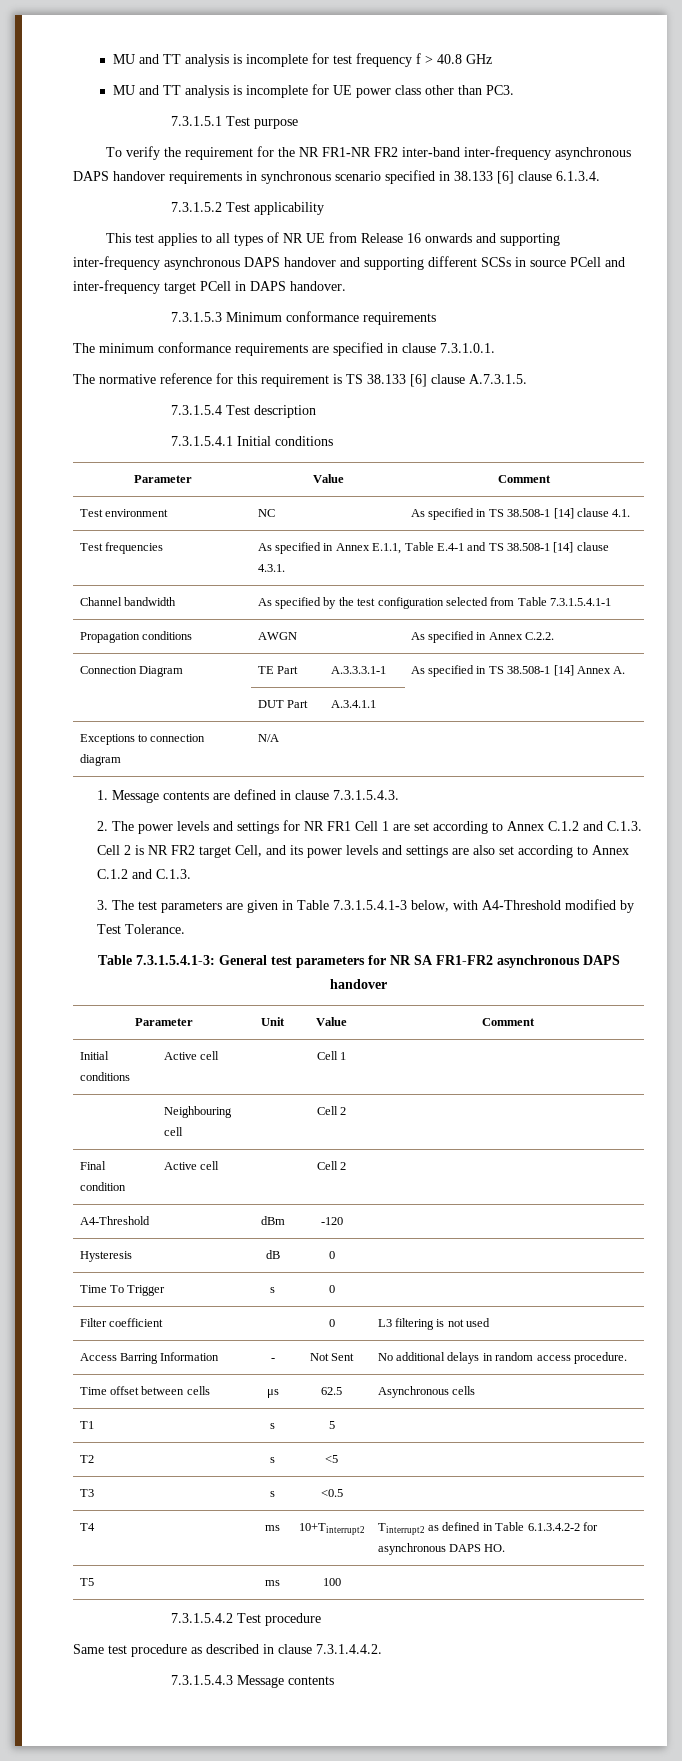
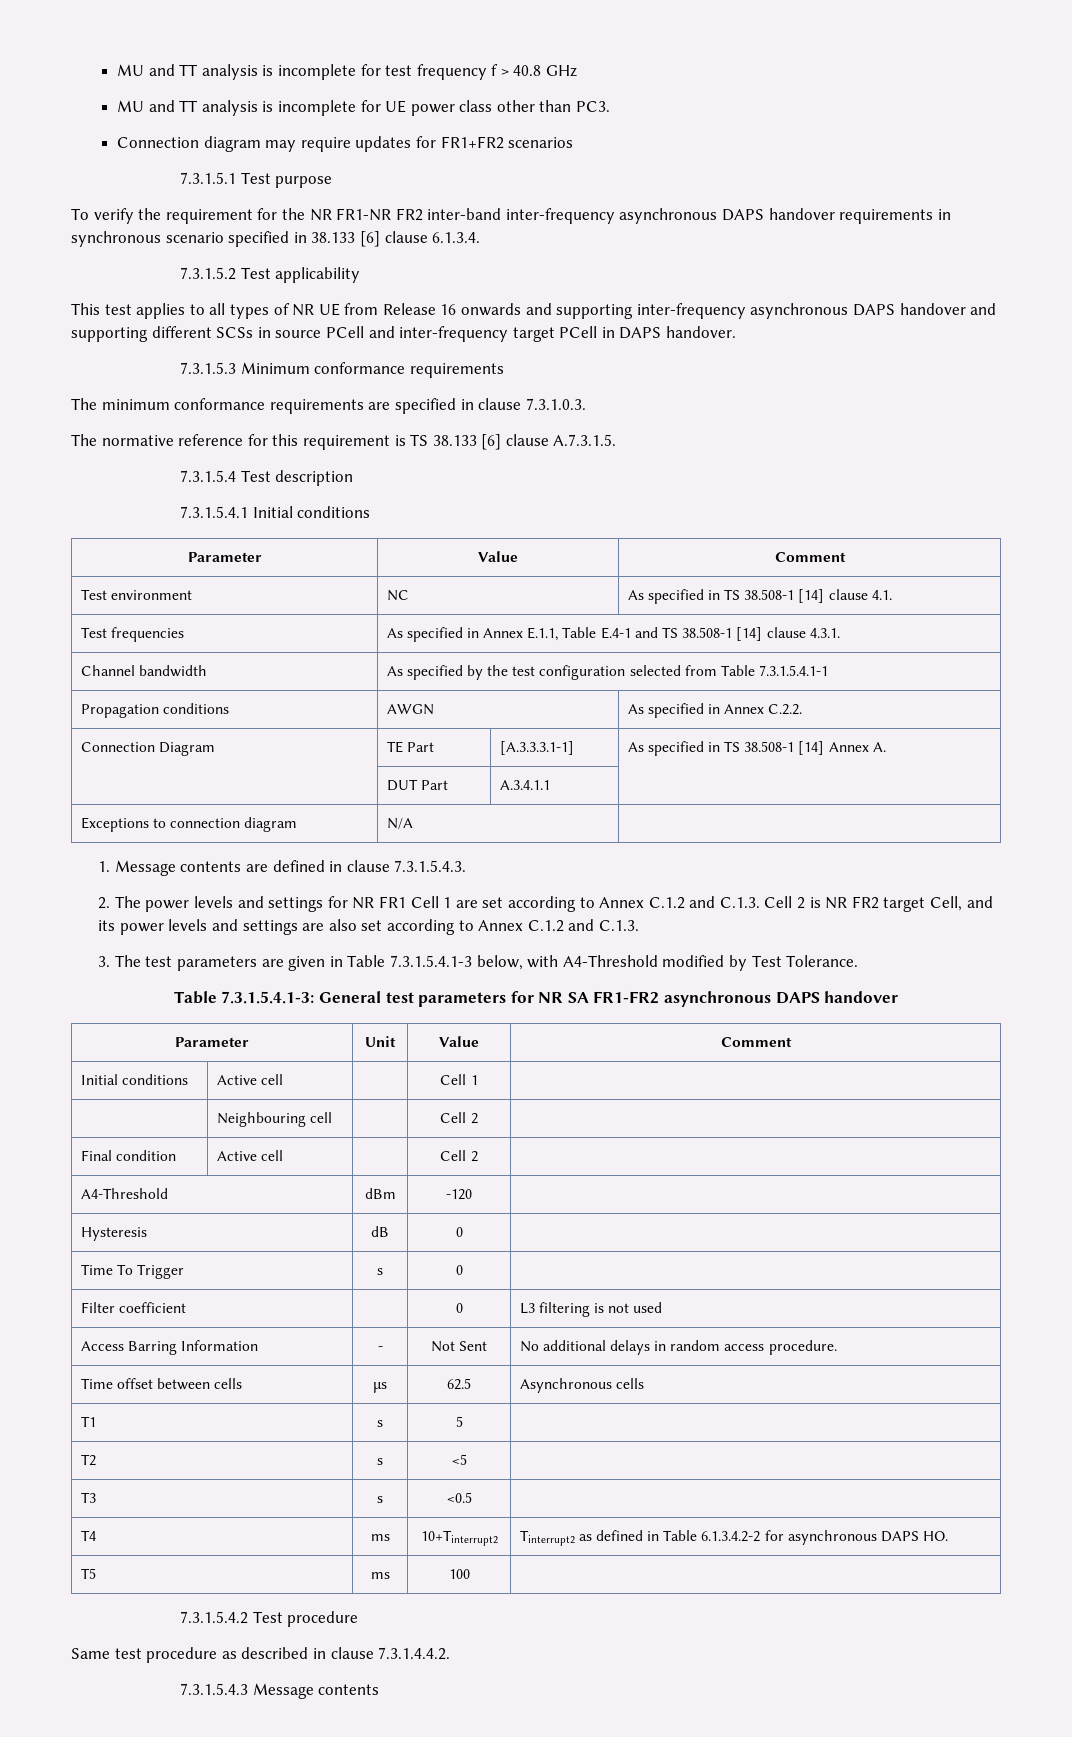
+ Connection diagram may require updates for FR1+FR2 scenarios
- The minimum conformance requirements are specified in clause 7.3.1.0.1.
+ The minimum conformance requirements are specified in clause 7.3.1.0.3.
- Connection Diagram | TE Part | A.3.3.3.1-1 | As specified in TS 38.508-1 [14] Annex A.
+ Connection Diagram | TE Part | [A.3.3.3.1-1] | As specified in TS 38.508-1 [14] Annex A.

